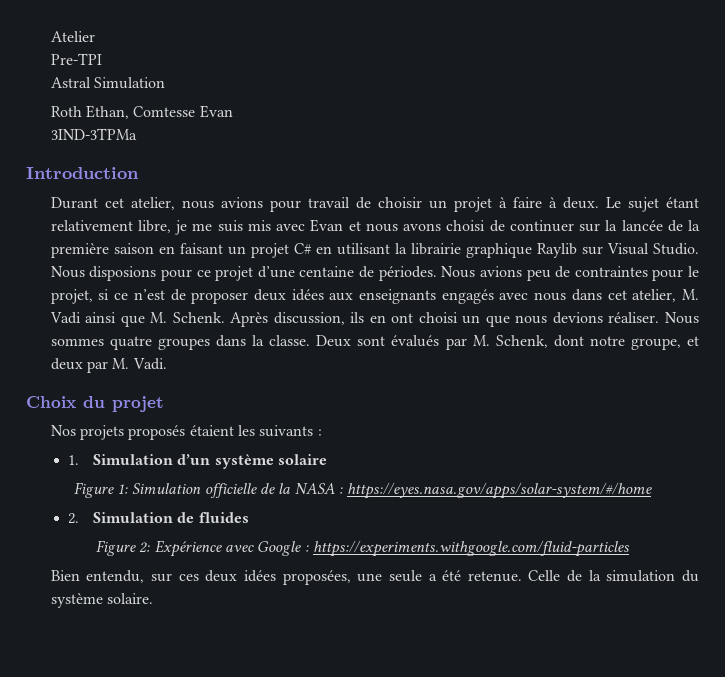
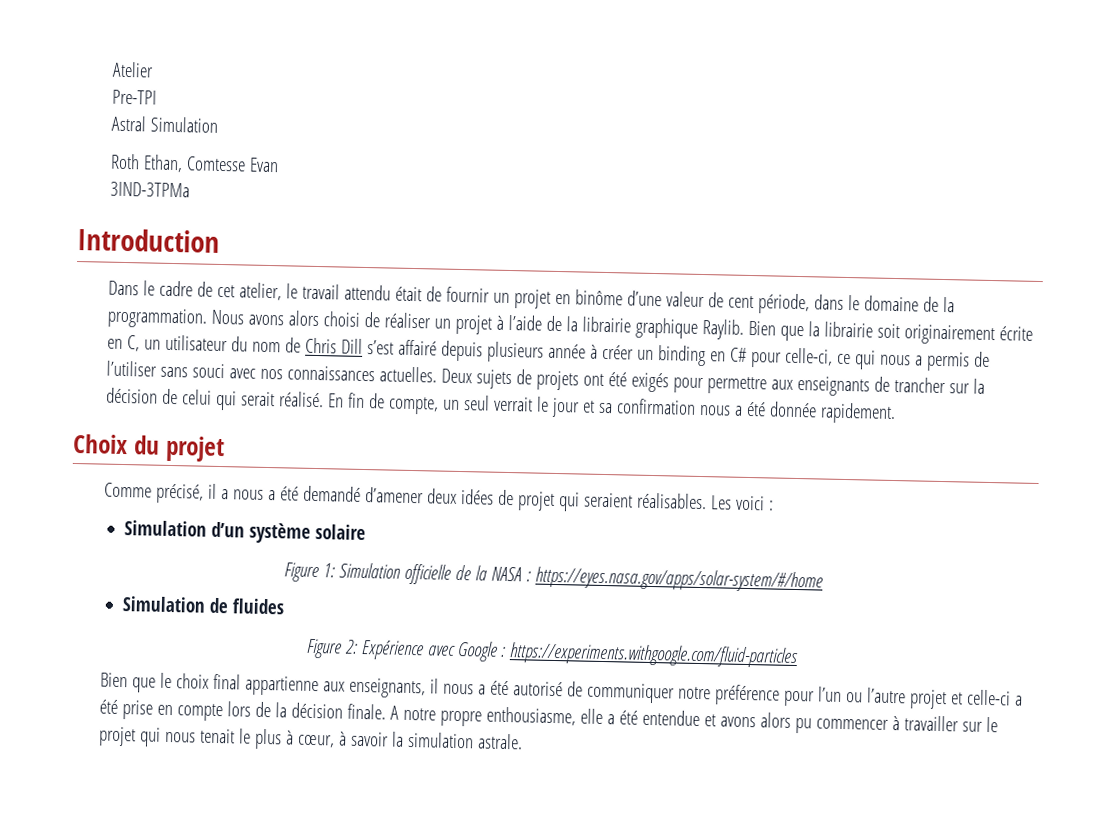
- Durant cet atelier, nous avions pour travail de choisir un projet à faire à deux. Le sujet étant relativement libre, je me suis mis avec Evan et nous avons choisi de continuer sur la lancée de la première saison en faisant un projet C# en utilisant la librairie graphique Raylib sur Visual Studio. Nous disposions pour ce projet d’une centaine de périodes. Nous avions peu de contraintes pour le projet, si ce n’est de proposer deux idées aux enseignants engagés avec nous dans cet atelier, M. Vadi ainsi que M. Schenk. Après discussion, ils en ont choisi un que nous devions réaliser. Nous sommes quatre groupes dans la classe. Deux sont évalués par M. Schenk, dont notre groupe, et deux par M. Vadi.
+ Dans le cadre de cet atelier, le travail attendu était de fournir un projet en binôme d’une valeur de cent période, dans le domaine de la programmation. Nous avons alors choisi de réaliser un projet à l’aide de la librairie graphique Raylib. Bien que la librairie soit originairement écrite en C, un utilisateur du nom de Chris Dill s’est affairé depuis plusieurs année à créer un binding en C# pour celle-ci, ce qui nous a permis de l’utiliser sans souci avec nos connaissances actuelles. Deux sujets de projets ont été exigés pour permettre aux enseignants de trancher sur la décision de celui qui serait réalisé. En fin de compte, un seul verrait le jour et sa confirmation nous a été donnée rapidement.
  Choix du projet
- Nos projets proposés étaient les suivants :
+ Comme précisé, il a nous a été demandé d’amener deux idées de projet qui seraient réalisables. Les voici :
- 1. Simulation d’un système solaire
+ Simulation d’un système solaire
- 2. Simulation de fluides
+ Simulation de fluides
- Bien entendu, sur ces deux idées proposées, une seule a été retenue. Celle de la simulation du système solaire.
+ Bien que le choix final appartienne aux enseignants, il nous a été autorisé de communiquer notre préférence pour l’un ou l’autre projet et celle-ci a été prise en compte lors de la décision finale. A notre propre enthousiasme, elle a été entendue et avons alors pu commencer à travailler sur le projet qui nous tenait le plus à cœur, à savoir la simulation astrale.

